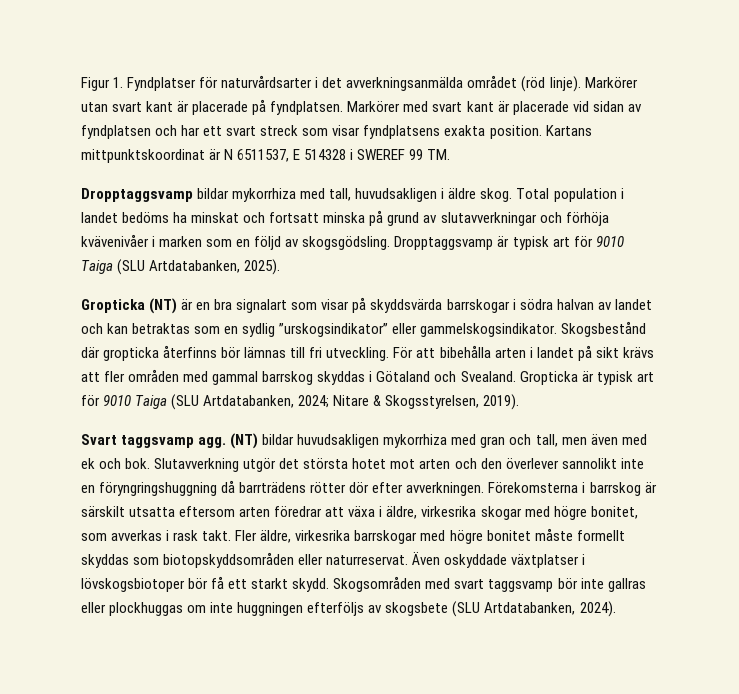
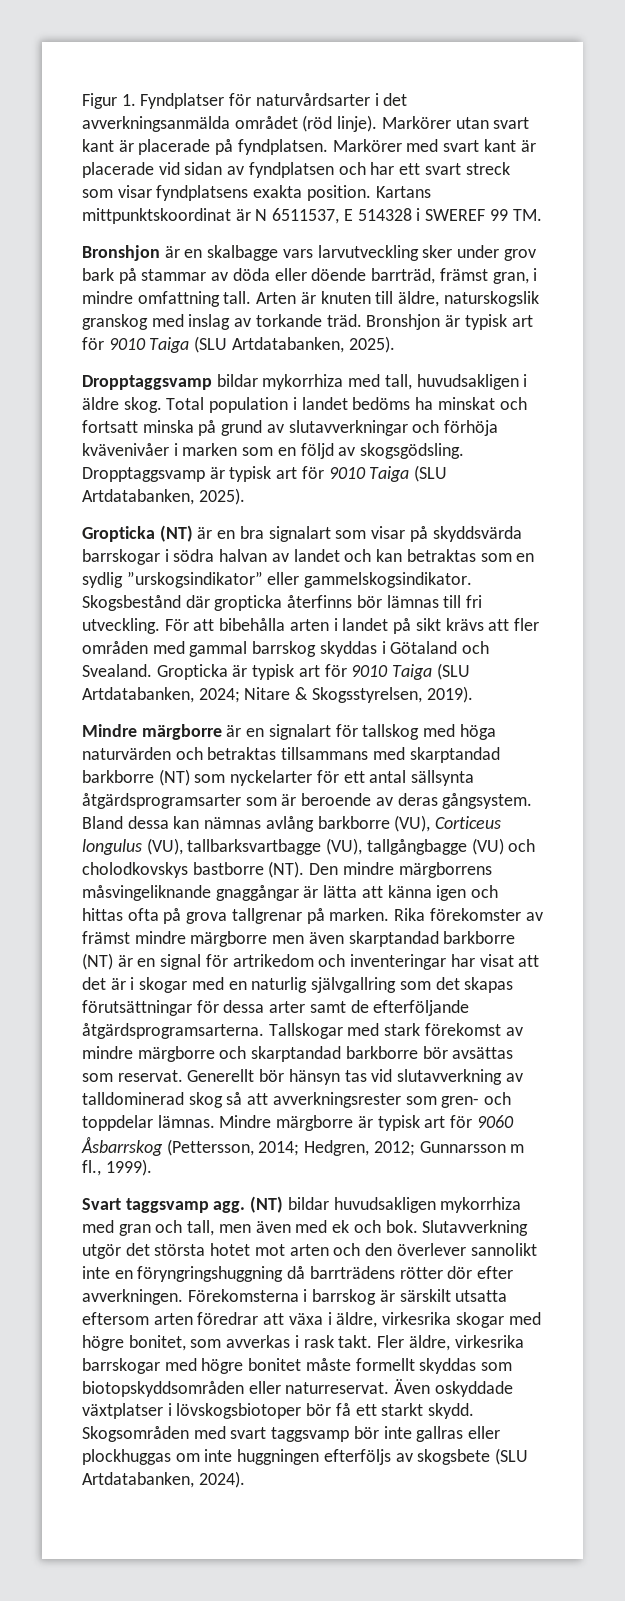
+ Bronshjon är en skalbagge vars larvutveckling sker under grov bark på stammar av döda eller döende barrträd, främst gran, i mindre omfattning tall. Arten är knuten till äldre, naturskogslik granskog med inslag av torkande träd. Bronshjon är typisk art för 9010 Taiga (SLU Artdatabanken, 2025).
+ Mindre märgborre är en signalart för tallskog med höga naturvärden och betraktas tillsammans med skarptandad barkborre (NT) som nyckelarter för ett antal sällsynta åtgärdsprogramsarter som är beroende av deras gångsystem. Bland dessa kan nämnas avlång barkborre (VU), Corticeus longulus (VU), tallbarksvartbagge (VU), tallgångbagge (VU) och cholodkovskys bastborre (NT). Den mindre märgborrens måsvingeliknande gnaggångar är lätta att känna igen och hittas ofta på grova tallgrenar på marken. Rika förekomster av främst mindre märgborre men även skarptandad barkborre (NT) är en signal för artrikedom och inventeringar har visat att det är i skogar med en naturlig självgallring som det skapas förutsättningar för dessa arter samt de efterföljande åtgärdsprogramsarterna. Tallskogar med stark förekomst av mindre märgborre och skarptandad barkborre bör avsättas som reservat. Generellt bör hänsyn tas vid slutavverkning av talldominerad skog så att avverkningsrester som gren- och toppdelar lämnas. Mindre märgborre är typisk art för 9060 Åsbarrskog (Pettersson, 2014; Hedgren, 2012; Gunnarsson m fl., 1999).

